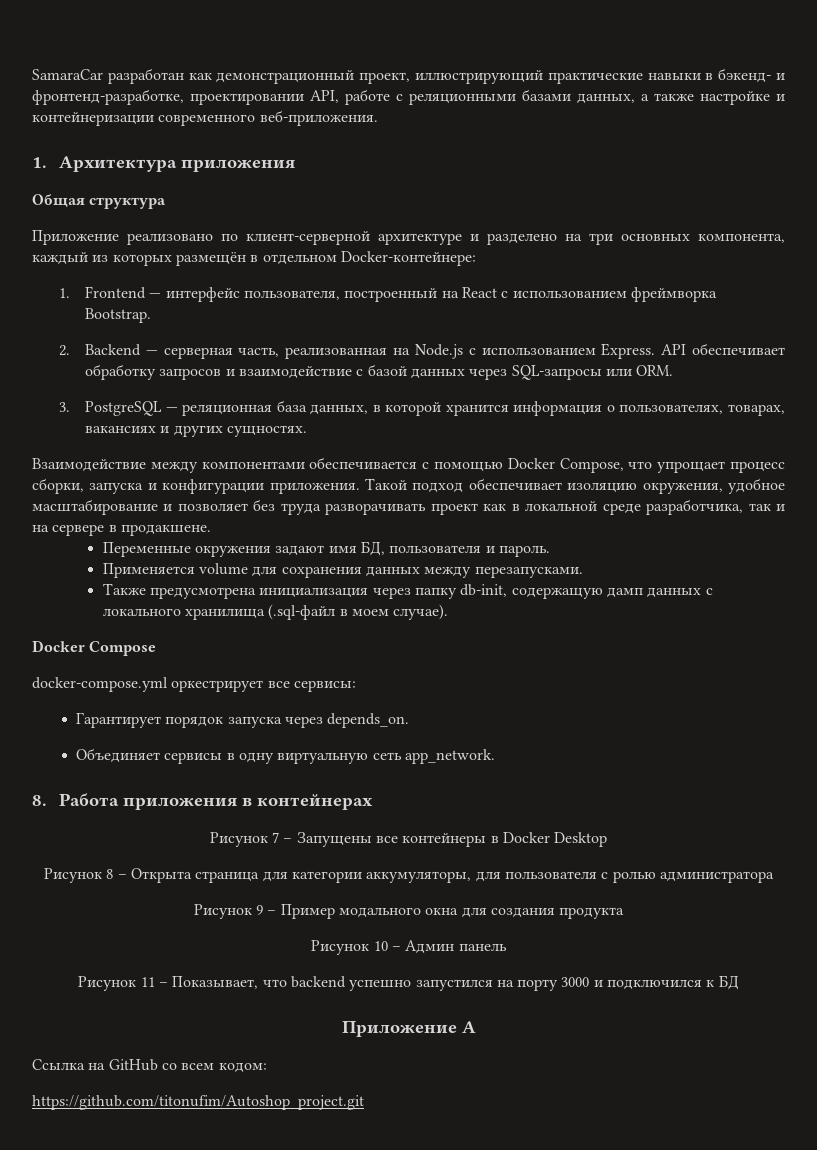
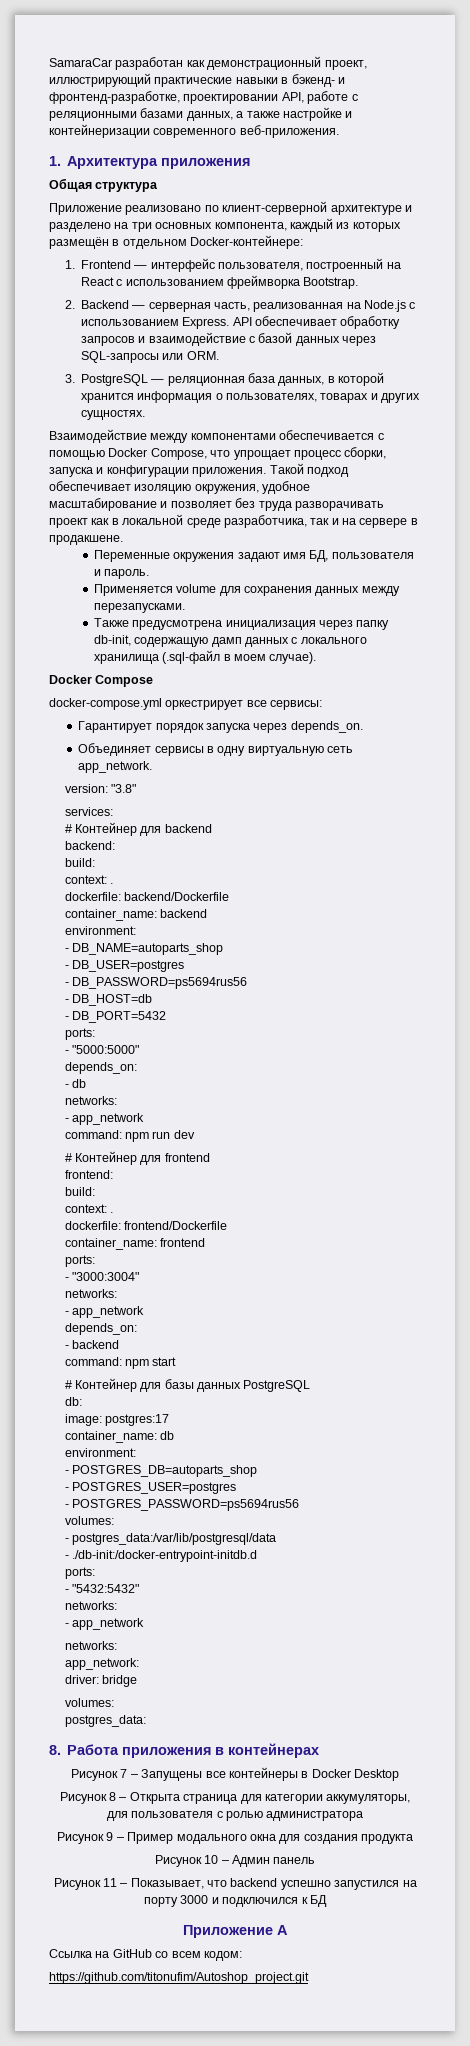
- 3. PostgreSQL — реляционная база данных, в которой хранится информация о пользователях, товарах, вакансиях и других сущностях.
+ 3. PostgreSQL — реляционная база данных, в которой хранится информация о пользователях, товарах и других сущностях.
+ version: "3.8"
+ services:
+ # Контейнер для backend
+ backend:
+ build:
+ context: .
+ dockerfile: backend/Dockerfile
+ container_name: backend
+ environment:
+ - DB_NAME=autoparts_shop
+ - DB_USER=postgres
+ - DB_PASSWORD=ps5694rus56
+ - DB_HOST=db
+ - DB_PORT=5432
+ ports:
+ - "5000:5000"
+ depends_on:
+ - db
+ networks:
+ - app_network
+ command: npm run dev
+ # Контейнер для frontend
+ frontend:
+ build:
+ context: .
+ dockerfile: frontend/Dockerfile
+ container_name: frontend
+ ports:
+ - "3000:3004"
+ networks:
+ - app_network
+ depends_on:
+ - backend
+ command: npm start
+ # Контейнер для базы данных PostgreSQL
+ db:
+ image: postgres:17
+ container_name: db
+ environment:
+ - POSTGRES_DB=autoparts_shop
+ - POSTGRES_USER=postgres
+ - POSTGRES_PASSWORD=ps5694rus56
+ volumes:
+ - postgres_data:/var/lib/postgresql/data
+ - ./db-init:/docker-entrypoint-initdb.d
+ ports:
+ - "5432:5432"
+ networks:
+ - app_network
+ networks:
+ app_network:
+ driver: bridge
+ volumes:
+ postgres_data:

